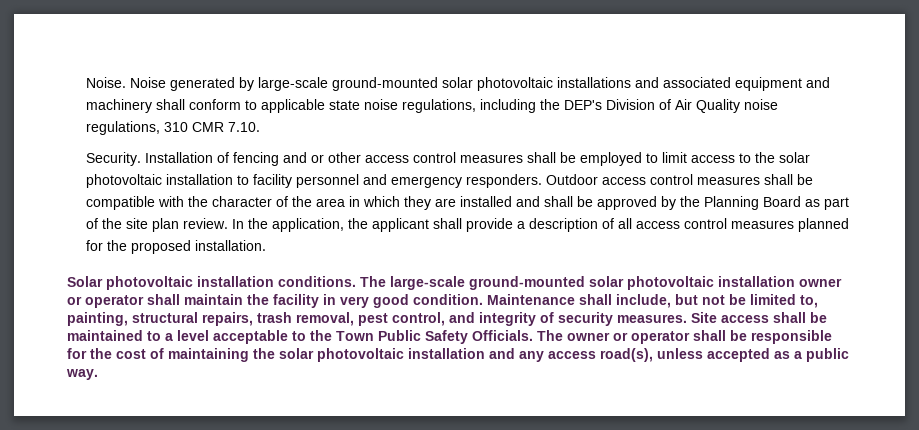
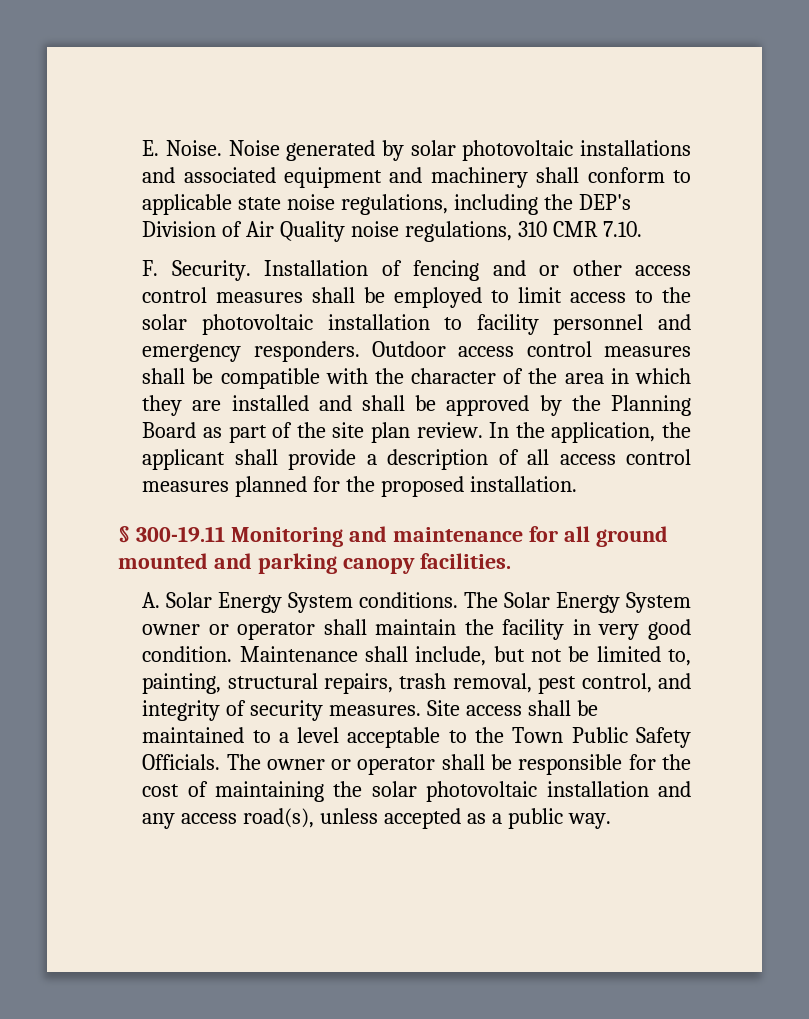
- Noise.
+ E. Noise.
- Noise generated by large-scale ground-mounted solar photovoltaic installations and associated equipment and machinery shall conform to applicable state noise regulations, including the DEP's Division of Air Quality noise regulations, 310 CMR 7.10.
+ Noise generated by solar photovoltaic installations and associated equipment and machinery shall conform to applicable state noise regulations, including the DEP's Division of Air Quality noise regulations, 310 CMR 7.10.
- Security.
+ F. Security.
- Solar photovoltaic installation conditions. The large-scale ground-mounted solar photovoltaic installation owner or operator shall maintain the facility in very good condition.
+ § 300-19.11 Monitoring and maintenance for all ground mounted and parking canopy facilities.
+ A. Solar Energy System conditions. The Solar Energy System owner or operator shall maintain the facility in very good condition.

